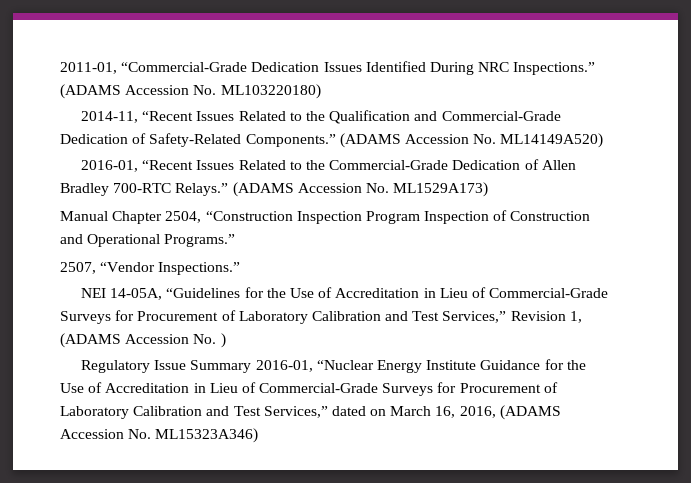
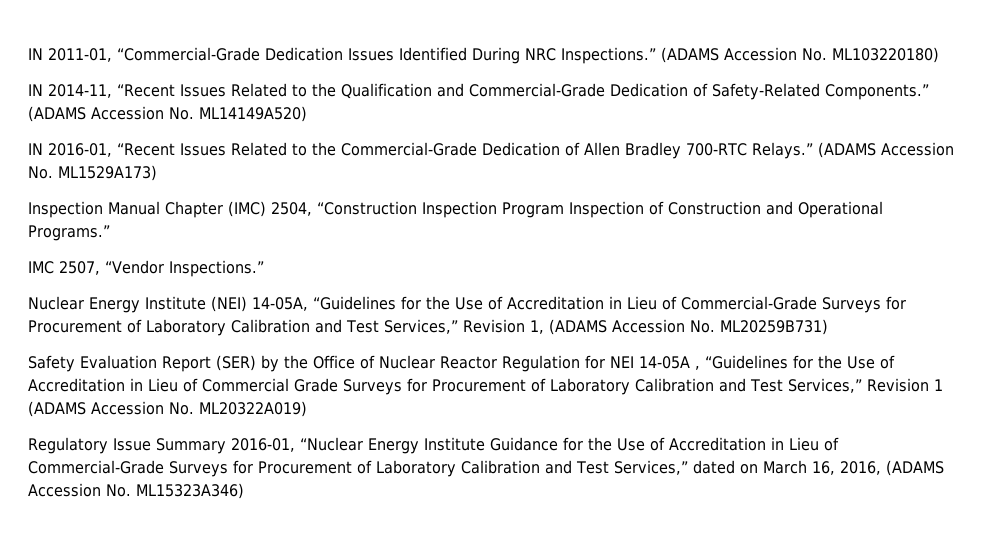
- 2011-01, “Commercial-Grade Dedication Issues Identified During NRC Inspections.”
+ IN 2011-01, “Commercial-Grade Dedication Issues Identified During NRC Inspections.”
- 2014-11, “Recent Issues Related to the Qualification and Commercial-Grade Dedication of Safety-Related Components.”
+ IN 2014-11, “Recent Issues Related to the Qualification and Commercial-Grade Dedication of Safety-Related Components.”
- 2016-01, “Recent Issues Related to the Commercial-Grade Dedication of Allen Bradley 700-RTC Relays.”
+ IN 2016-01, “Recent Issues Related to the Commercial-Grade Dedication of Allen Bradley 700-RTC Relays.”
- Manual Chapter 2504, “Construction Inspection Program Inspection of Construction and Operational Programs.”
+ Inspection Manual Chapter (IMC) 2504, “Construction Inspection Program Inspection of Construction and Operational Programs.”
- 2507, “Vendor Inspections.”
+ IMC 2507, “Vendor Inspections.”
- NEI 14-05A, “Guidelines for the Use of Accreditation in Lieu of Commercial-Grade Surveys for Procurement of Laboratory Calibration and Test Services,” Revision 1, (ADAMS Accession No. )
+ Nuclear Energy Institute (NEI) 14-05A, “Guidelines for the Use of Accreditation in Lieu of Commercial-Grade Surveys for Procurement of Laboratory Calibration and Test Services,” Revision 1, (ADAMS Accession No. ML20259B731)
+ Safety Evaluation Report (SER) by the Office of Nuclear Reactor Regulation for NEI 14-05A , “Guidelines for the Use of Accreditation in Lieu of Commercial Grade Surveys for Procurement of Laboratory Calibration and Test Services,” Revision 1 (ADAMS Accession No. ML20322A019)

